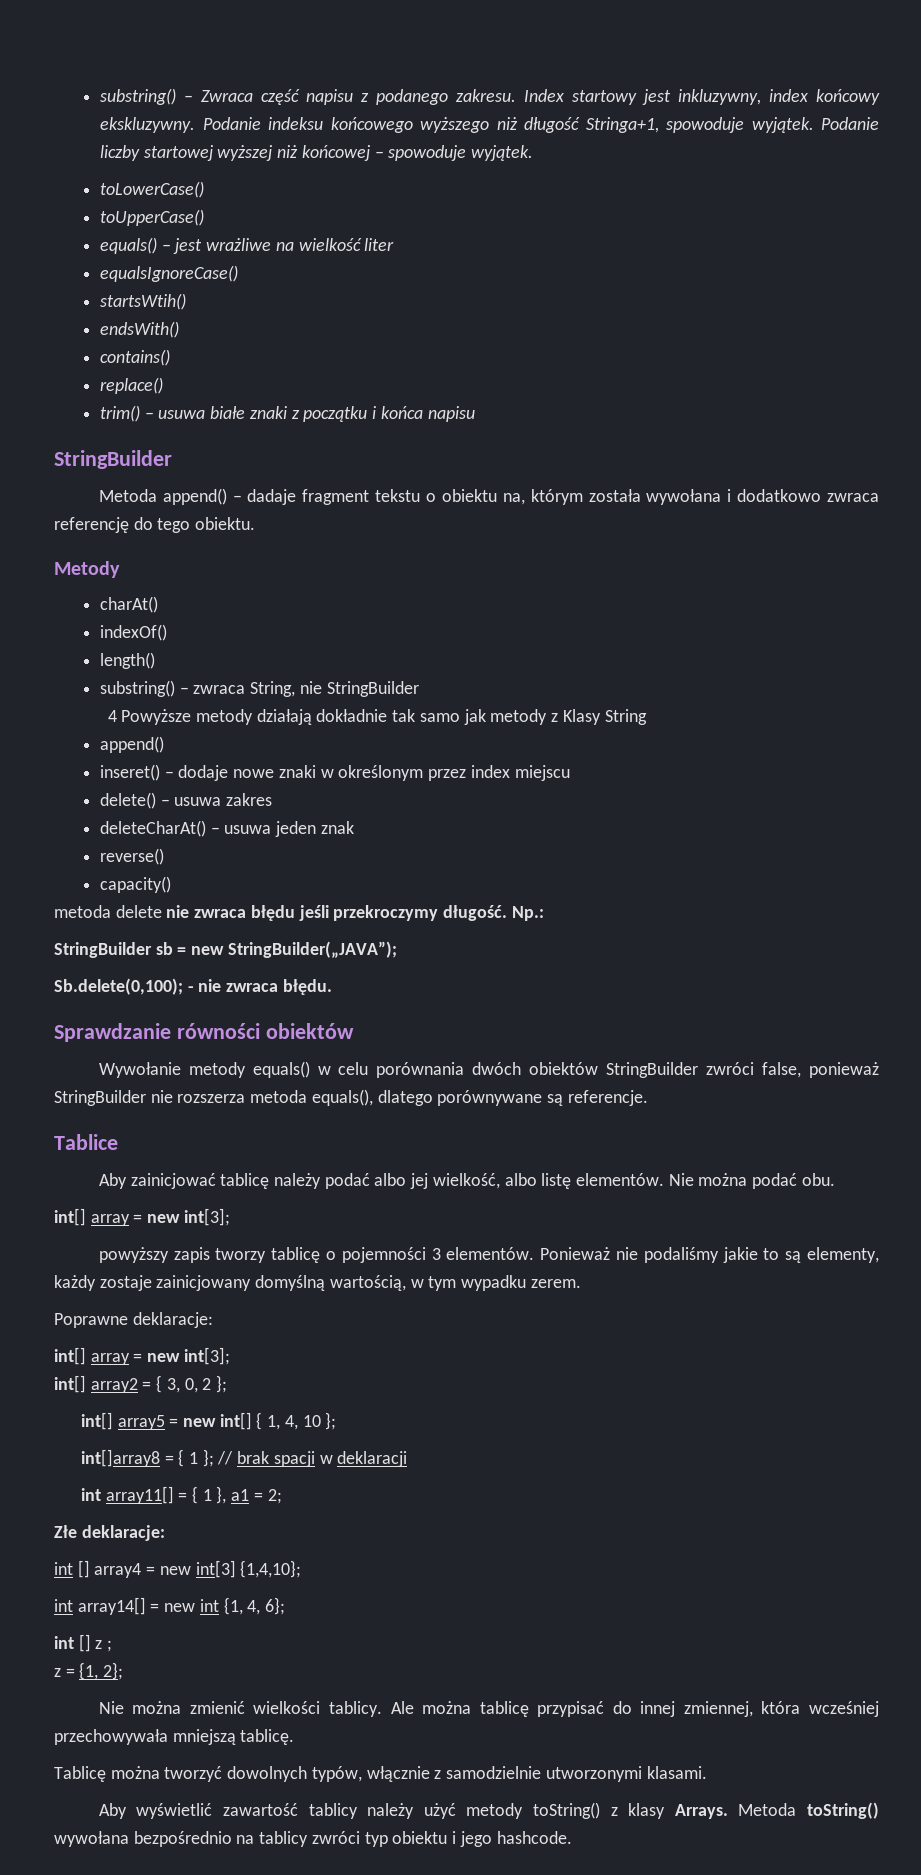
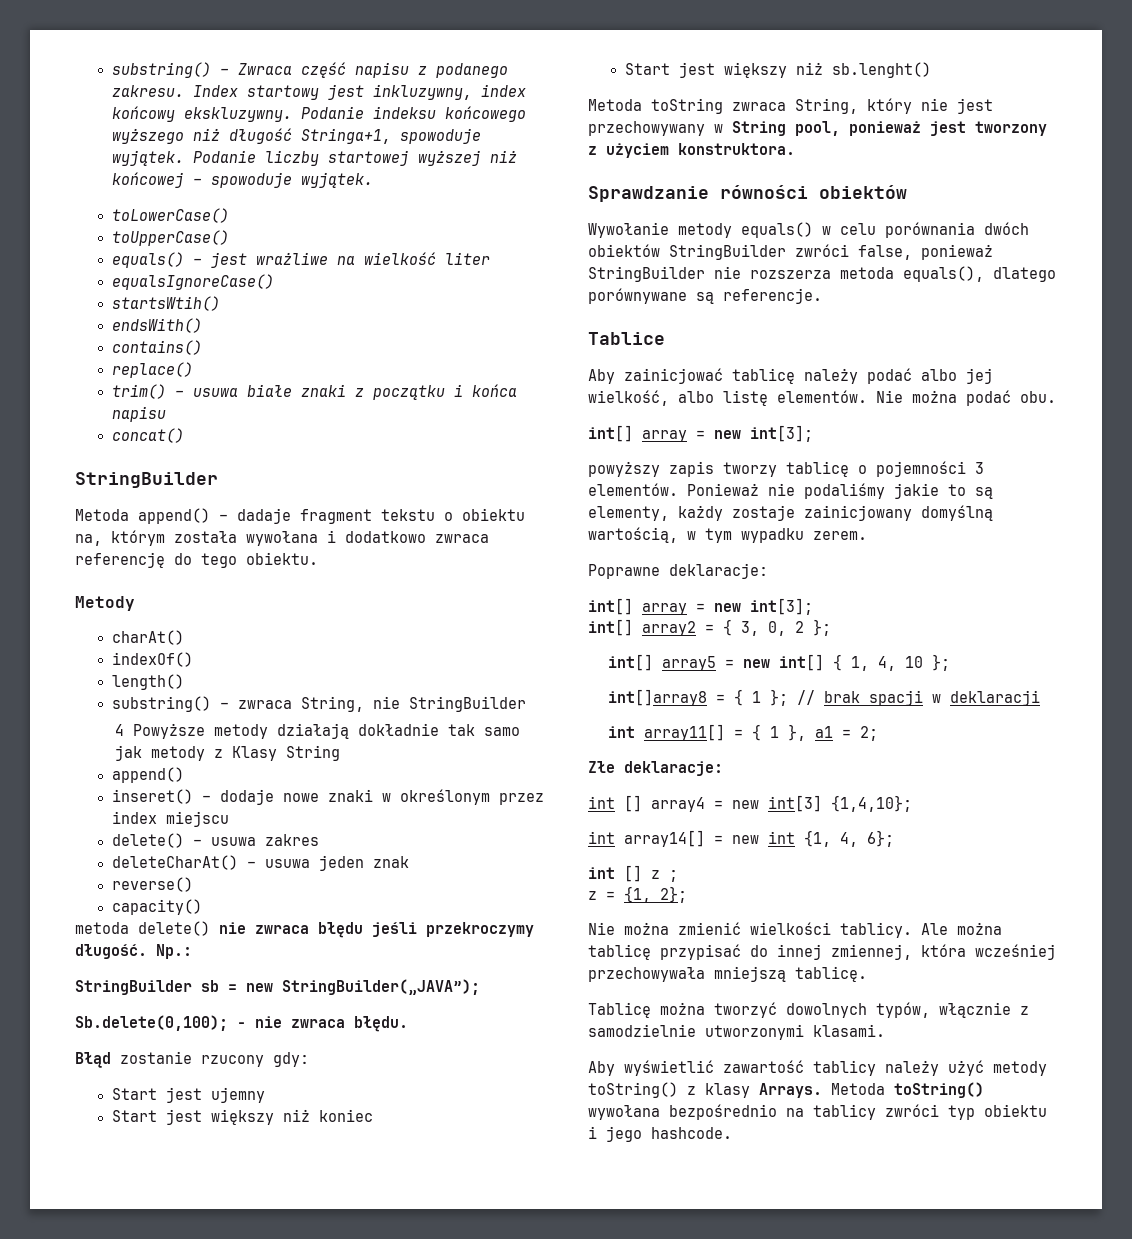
+ concat()
- metoda delete nie zwraca błędu jeśli przekroczymy długość.
+ metoda delete() nie zwraca błędu jeśli przekroczymy długość.
+ Błąd zostanie rzucony gdy:
+ Start jest ujemny
+ Start jest większy niż koniec
+ Start jest większy niż sb.lenght()
+ Metoda toString zwraca String, który nie jest przechowywany w String pool, ponieważ jest tworzony z użyciem konstruktora.

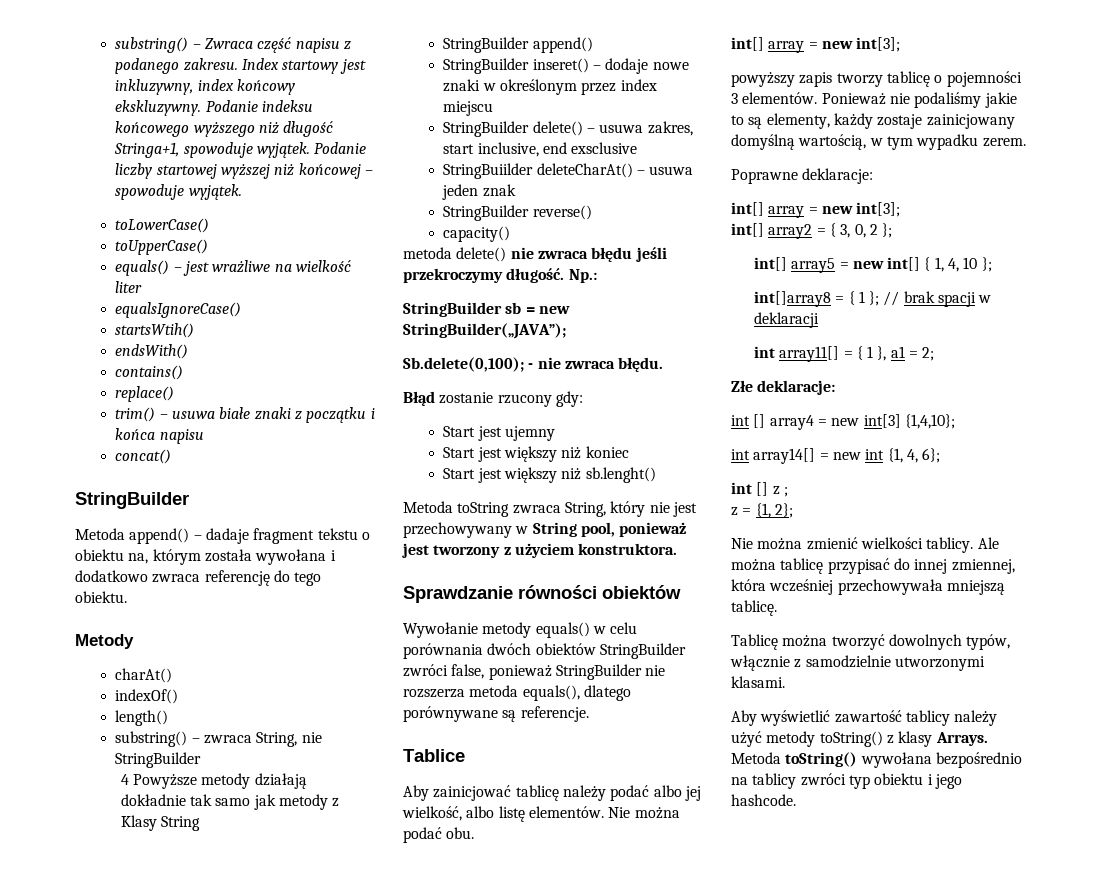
  4 Powyższe metody działają dokładnie tak samo jak metody z Klasy String
- append()
+ StringBuilder append()
- inseret() – dodaje nowe znaki w określonym przez index miejscu
+ StringBuilder inseret() – dodaje nowe znaki w określonym przez index miejscu
- delete() – usuwa zakres
- deleteCharAt() – usuwa jeden znak
+ StringBuilder delete() – usuwa zakres, start inclusive, end exsclusive
+ StringBuiilder deleteCharAt() – usuwa jeden znak
- reverse()
+ StringBuilder reverse()

